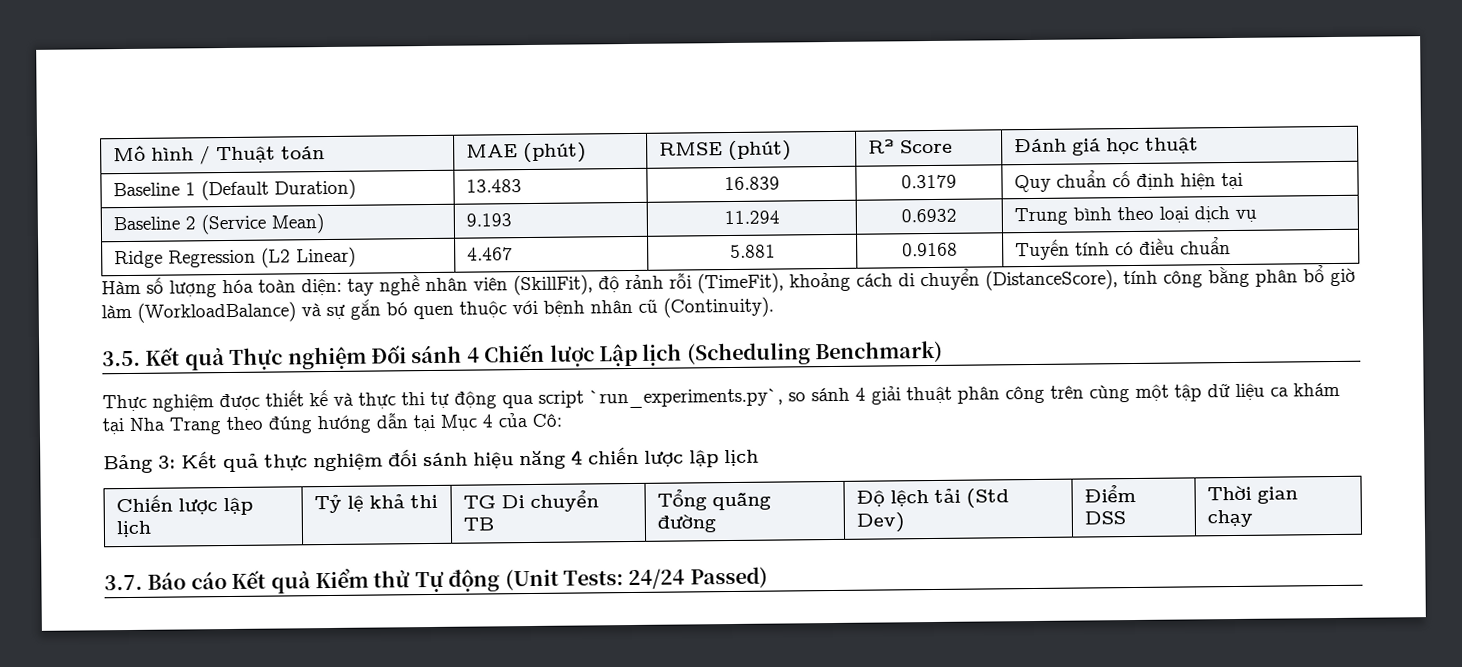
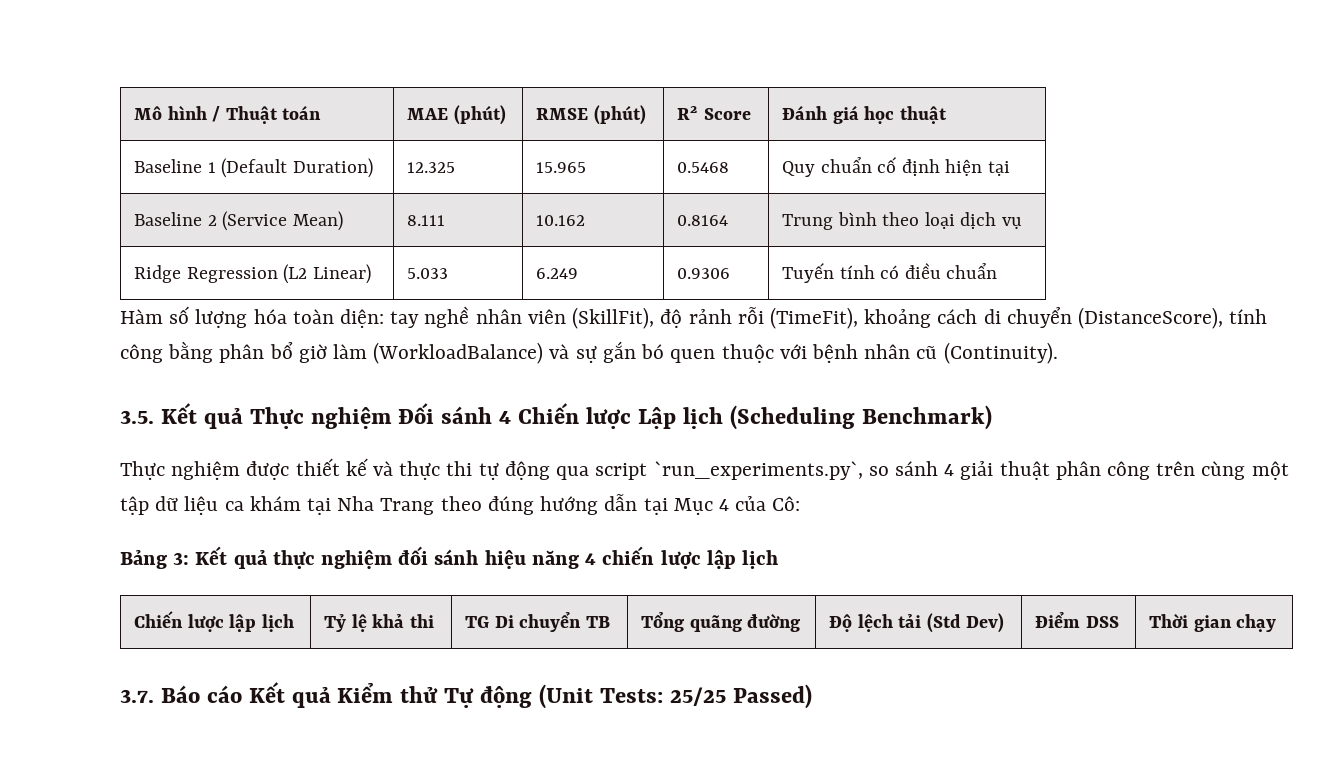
- Baseline 1 (Default Duration) | 13.483 | 16.839 | 0.3179 | Quy chuẩn cố định hiện tại
+ Baseline 1 (Default Duration) | 12.325 | 15.965 | 0.5468 | Quy chuẩn cố định hiện tại
- Baseline 2 (Service Mean) | 9.193 | 11.294 | 0.6932 | Trung bình theo loại dịch vụ
+ Baseline 2 (Service Mean) | 8.111 | 10.162 | 0.8164 | Trung bình theo loại dịch vụ
- Ridge Regression (L2 Linear) | 4.467 | 5.881 | 0.9168 | Tuyến tính có điều chuẩn
+ Ridge Regression (L2 Linear) | 5.033 | 6.249 | 0.9306 | Tuyến tính có điều chuẩn
- 3.7. Báo cáo Kết quả Kiểm thử Tự động (Unit Tests: 24/24 Passed)
+ 3.7. Báo cáo Kết quả Kiểm thử Tự động (Unit Tests: 25/25 Passed)

